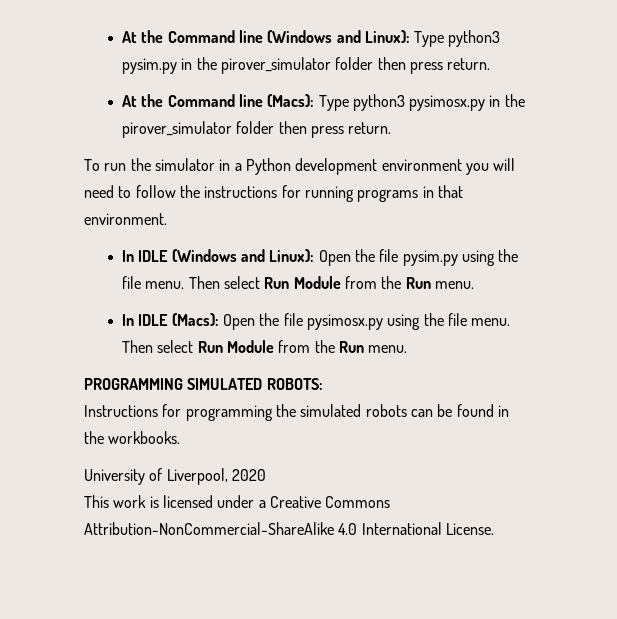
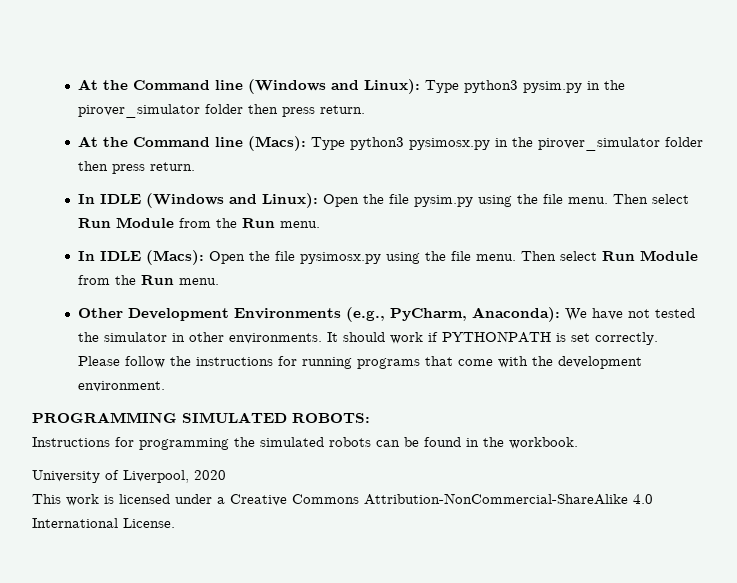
- To run the simulator in a Python development environment you will need to follow the instructions for running programs in that environment.
+ Other Development Environments (e.g., PyCharm, Anaconda): We have not tested the simulator in other environments. It should work if PYTHONPATH is set correctly. Please follow the instructions for running programs that come with the development environment.
- Instructions for programming the simulated robots can be found in the workbooks.
+ Instructions for programming the simulated robots can be found in the workbook.

